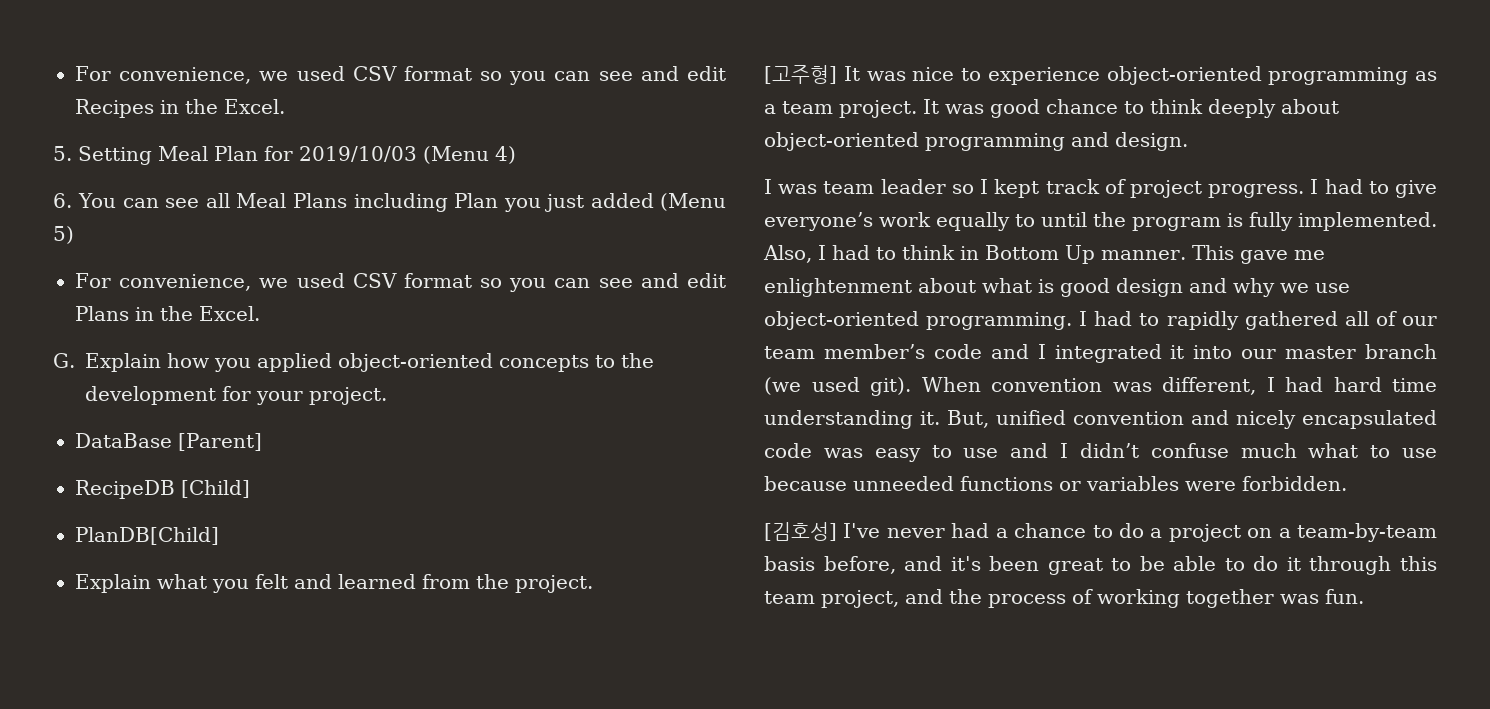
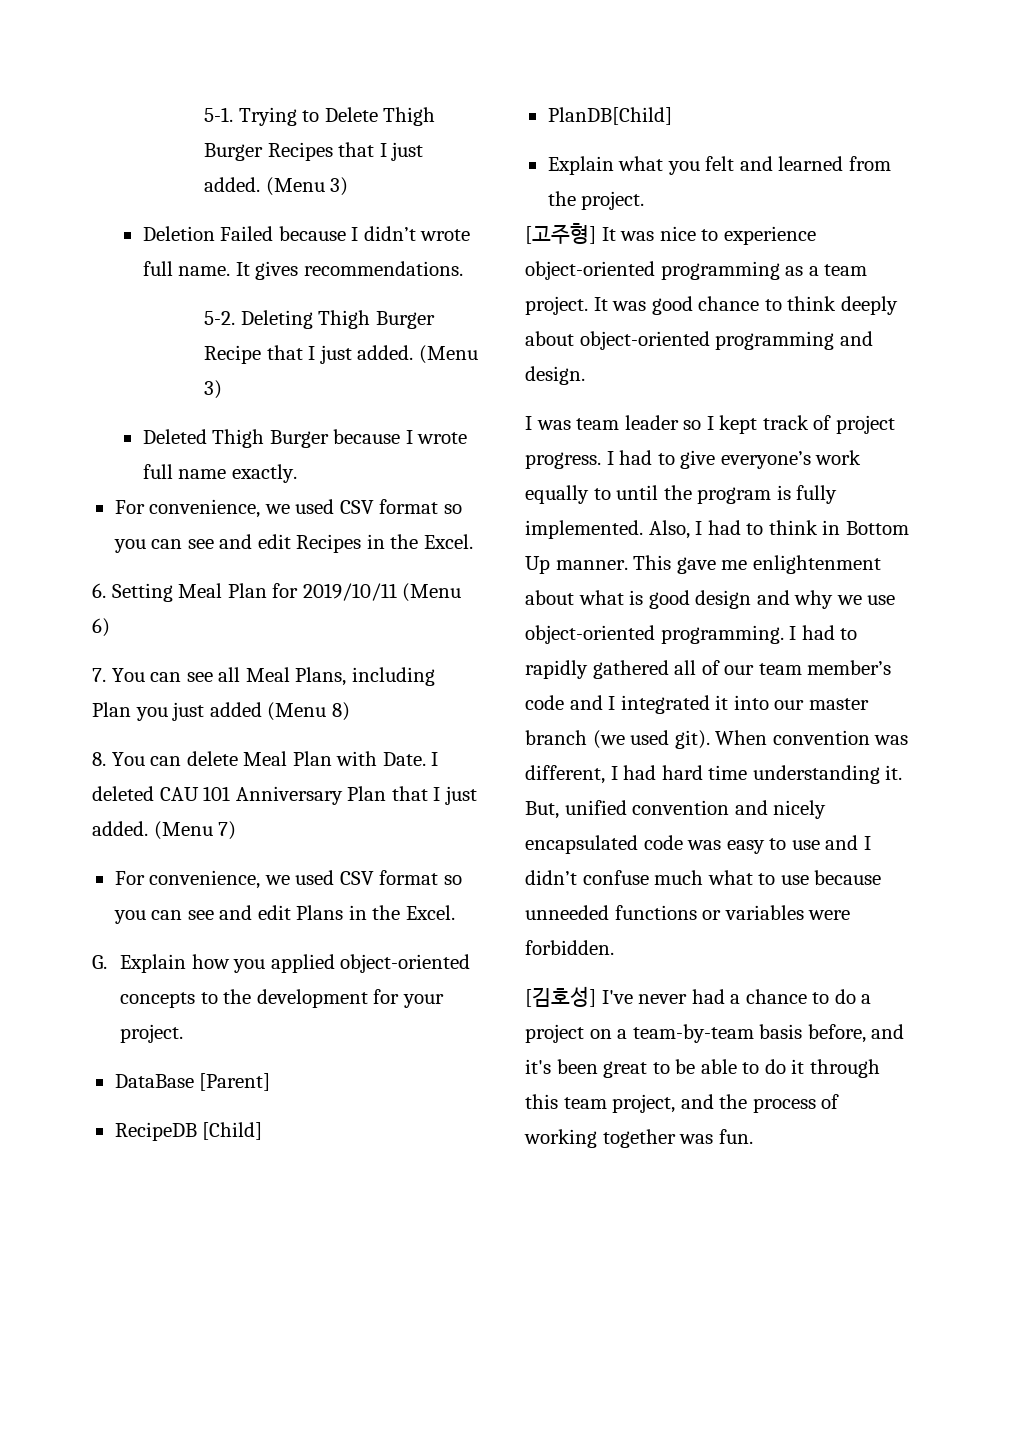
+ 5-1. Trying to Delete Thigh Burger Recipes that I just added. (Menu 3)
+ Deletion Failed because I didn’t wrote full name. It gives recommendations.
+ 5-2. Deleting Thigh Burger Recipe that I just added. (Menu 3)
+ Deleted Thigh Burger because I wrote full name exactly.
- 5. Setting Meal Plan for 2019/10/03 (Menu 4)
- 6. You can see all Meal Plans including Plan you just added (Menu 5)
+ 6. Setting Meal Plan for 2019/10/11 (Menu 6)
+ 7. You can see all Meal Plans, including Plan you just added (Menu 8)
+ 8. You can delete Meal Plan with Date. I deleted CAU 101 Anniversary Plan that I just added. (Menu 7)

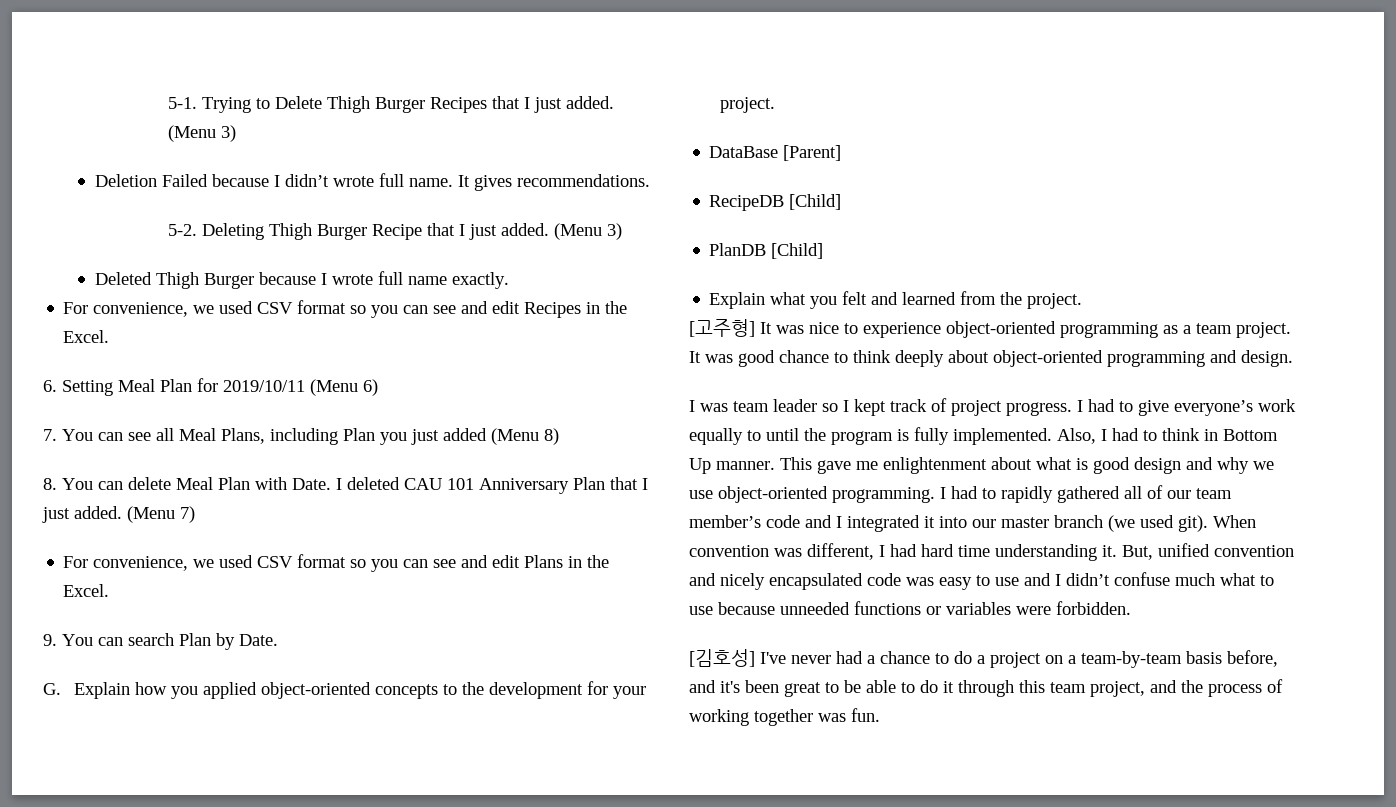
+ 9. You can search Plan by Date.
- PlanDB[Child]
+ PlanDB [Child]

